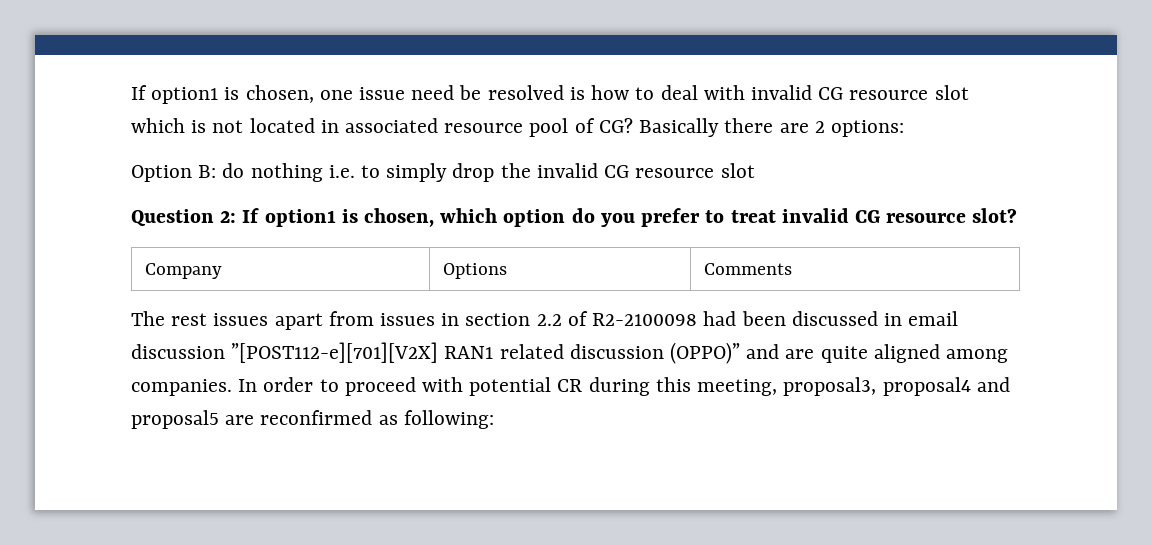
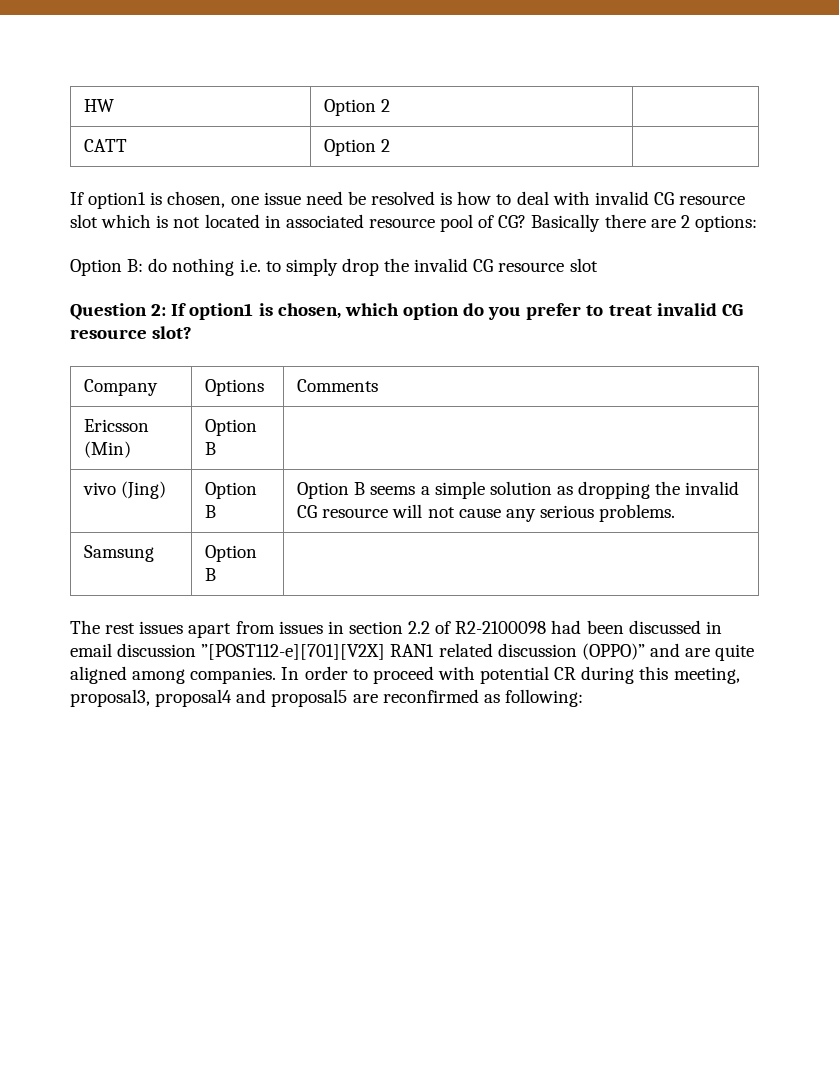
+ HW | Option 2 |
+ CATT | Option 2 |
+ Ericsson (Min) | Option B |
+ vivo (Jing) | Option B | Option B seems a simple solution as dropping the invalid CG resource will not cause any serious problems.
+ Samsung | Option B |

